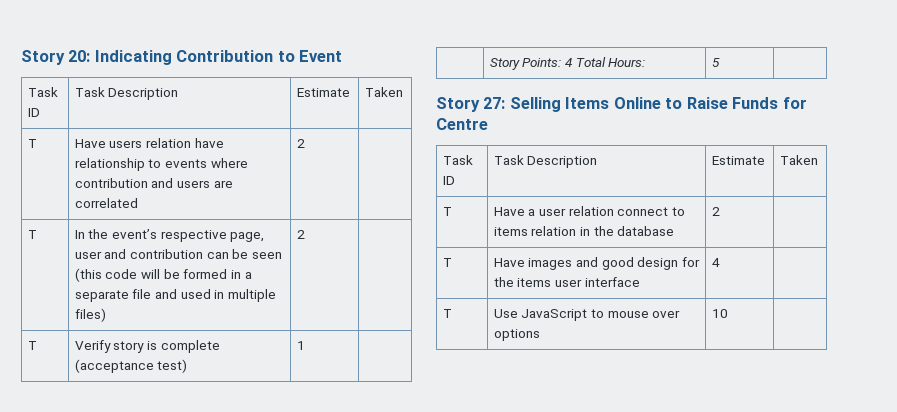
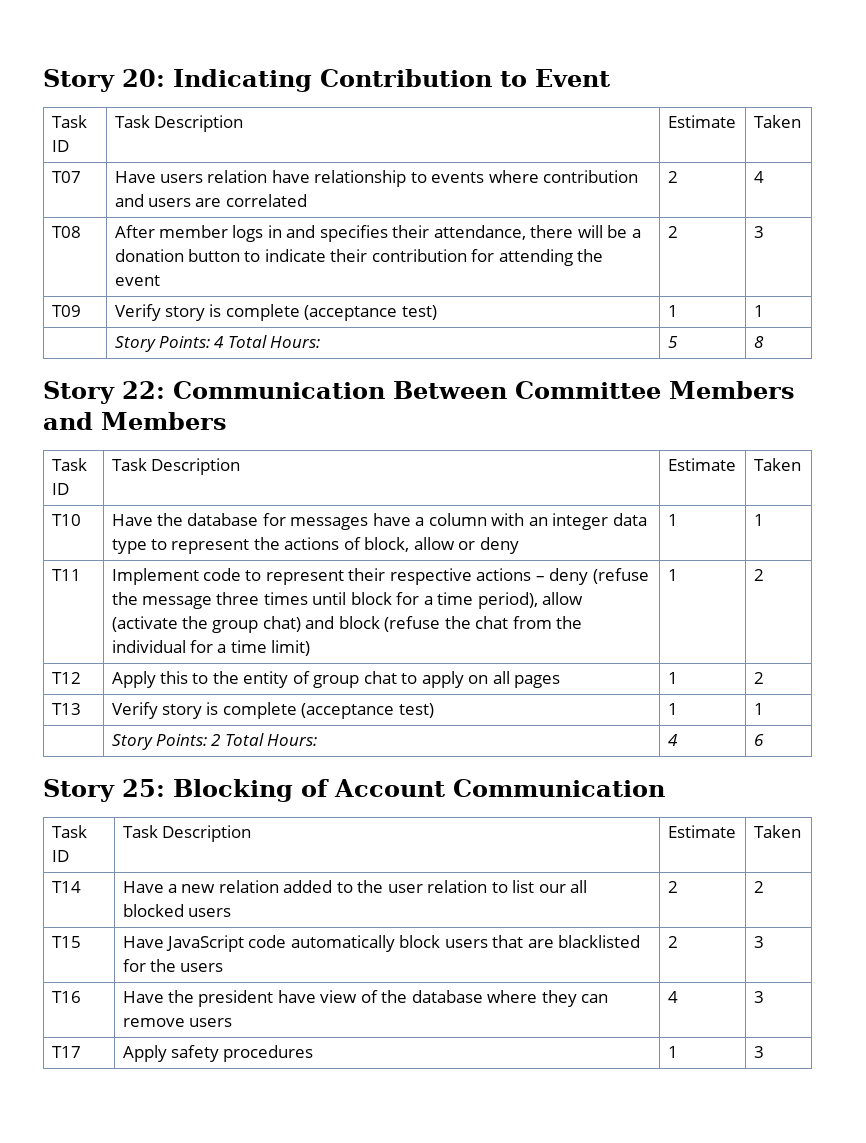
- T | Have users relation have relationship to events where contribution and users are correlated | 2 |
- T | In the event’s respective page, user and contribution can be seen (this code will be formed in a separate file and used in multiple files) | 2 |
- T | Verify story is complete (acceptance test) | 1 |
+ T07 | Have users relation have relationship to events where contribution and users are correlated | 2 | 4
+ T08 | After member logs in and specifies their attendance, there will be a donation button to indicate their contribution for attending the event | 2 | 3
+ T09 | Verify story is complete (acceptance test) | 1 | 1
- | Story Points: 4 Total Hours: | 5 |
- Story 27: Selling Items Online to Raise Funds for Centre
+ | Story Points: 4 Total Hours: | 5 | 8
+ Story 22: Communication Between Committee Members and Members
  Task ID | Task Description | Estimate | Taken
- T | Have a user relation connect to items relation in the database | 2 |
- T | Have images and good design for the items user interface | 4 |
- T | Use JavaScript to mouse over options | 10 |
+ T10 | Have the database for messages have a column with an integer data type to represent the actions of block, allow or deny | 1 | 1
+ T11 | Implement code to represent their respective actions – deny (refuse the message three times until block for a time period), allow (activate the group chat) and block (refuse the chat from the individual for a time limit) | 1 | 2
+ T12 | Apply this to the entity of group chat to apply on all pages | 1 | 2
+ T13 | Verify story is complete (acceptance test) | 1 | 1
+ | Story Points: 2 Total Hours: | 4 | 6
+ Story 25: Blocking of Account Communication
+ Task ID | Task Description | Estimate | Taken
+ T14 | Have a new relation added to the user relation to list our all blocked users | 2 | 2
+ T15 | Have JavaScript code automatically block users that are blacklisted for the users | 2 | 3
+ T16 | Have the president have view of the database where they can remove users | 4 | 3
+ T17 | Apply safety procedures | 1 | 3

